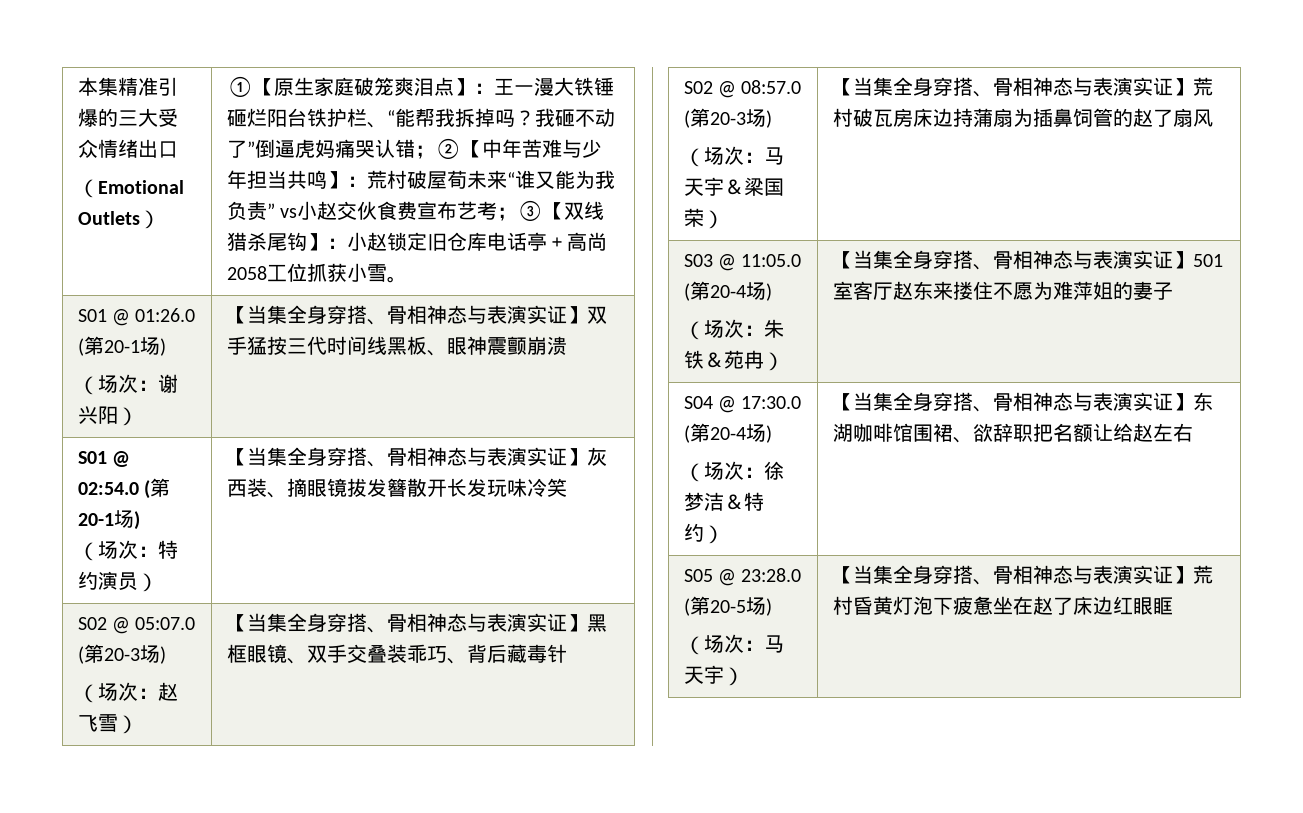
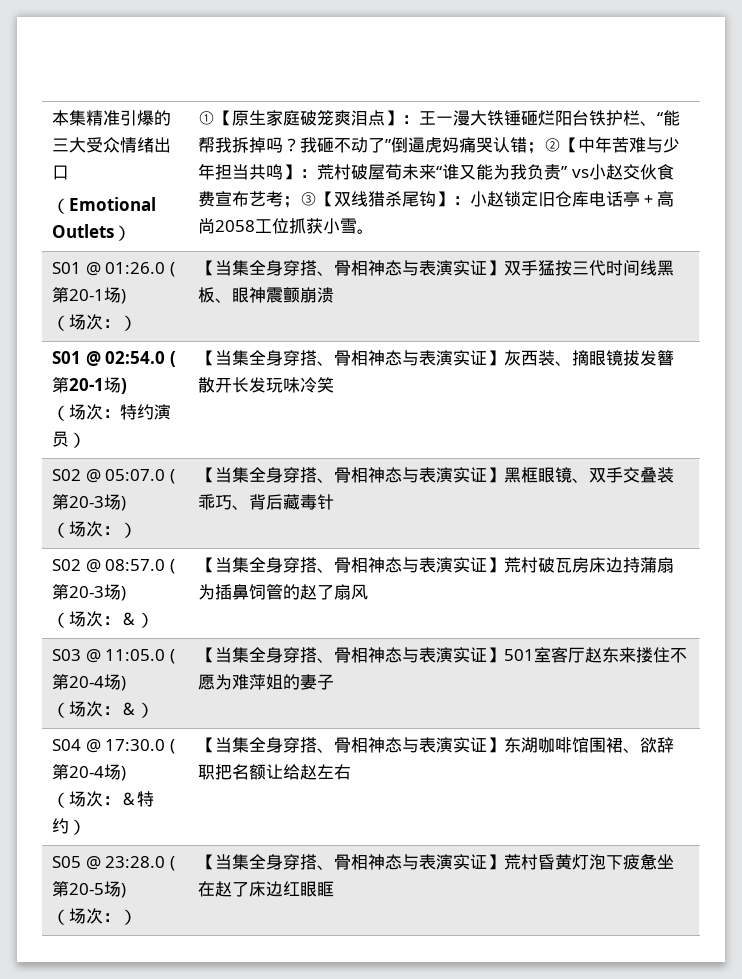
  S01 @ 01:26.0 (第20-1场)
- （场次：谢兴阳） | 【当集全身穿搭、骨相神态与表演实证】双手猛按三代时间线黑板、眼神震颤崩溃
+ （场次：） | 【当集全身穿搭、骨相神态与表演实证】双手猛按三代时间线黑板、眼神震颤崩溃
  S02 @ 05:07.0 (第20-3场)
- （场次：赵飞雪） | 【当集全身穿搭、骨相神态与表演实证】黑框眼镜、双手交叠装乖巧、背后藏毒针
+ （场次：） | 【当集全身穿搭、骨相神态与表演实证】黑框眼镜、双手交叠装乖巧、背后藏毒针
  S02 @ 08:57.0 (第20-3场)
- （场次：马天宇＆梁国荣） | 【当集全身穿搭、骨相神态与表演实证】荒村破瓦房床边持蒲扇为插鼻饲管的赵了扇风
+ （场次：＆） | 【当集全身穿搭、骨相神态与表演实证】荒村破瓦房床边持蒲扇为插鼻饲管的赵了扇风
  S03 @ 11:05.0 (第20-4场)
- （场次：朱铁＆苑冉） | 【当集全身穿搭、骨相神态与表演实证】501室客厅赵东来搂住不愿为难萍姐的妻子
+ （场次：＆） | 【当集全身穿搭、骨相神态与表演实证】501室客厅赵东来搂住不愿为难萍姐的妻子
  S04 @ 17:30.0 (第20-4场)
- （场次：徐梦洁＆特约） | 【当集全身穿搭、骨相神态与表演实证】东湖咖啡馆围裙、欲辞职把名额让给赵左右
+ （场次：＆特约） | 【当集全身穿搭、骨相神态与表演实证】东湖咖啡馆围裙、欲辞职把名额让给赵左右
  S05 @ 23:28.0 (第20-5场)
- （场次：马天宇） | 【当集全身穿搭、骨相神态与表演实证】荒村昏黄灯泡下疲惫坐在赵了床边红眼眶
+ （场次：） | 【当集全身穿搭、骨相神态与表演实证】荒村昏黄灯泡下疲惫坐在赵了床边红眼眶

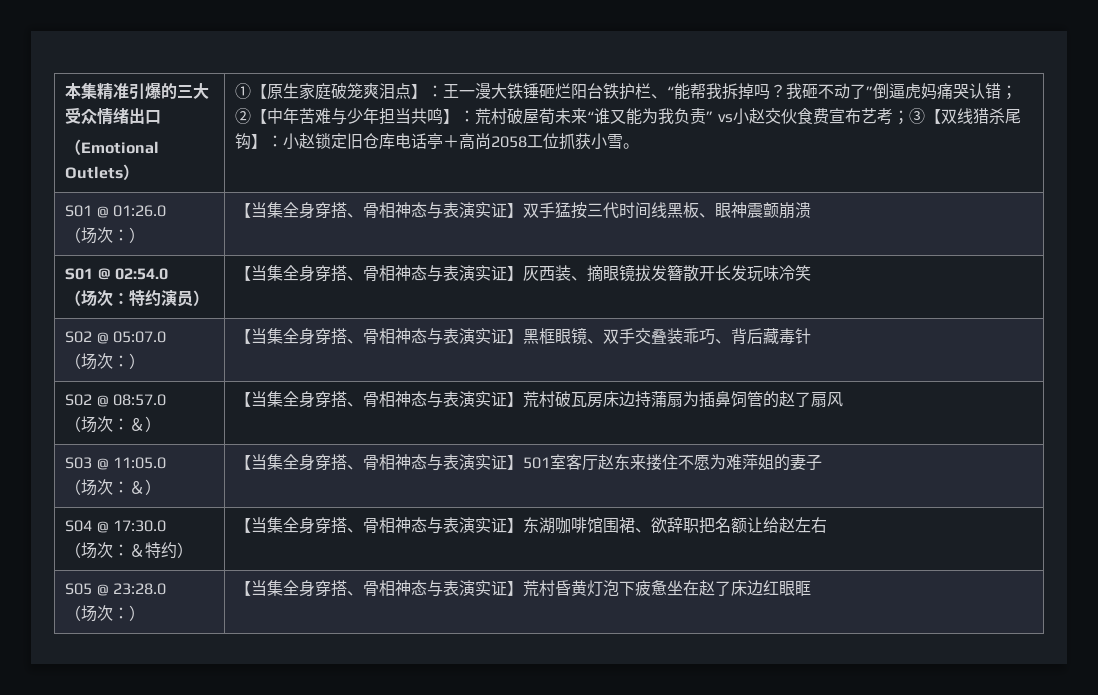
- S01 @ 01:26.0 (第20-1场)
+ S01 @ 01:26.0
- S01 @ 02:54.0 (第20-1场)
+ S01 @ 02:54.0
- S02 @ 05:07.0 (第20-3场)
+ S02 @ 05:07.0
- S02 @ 08:57.0 (第20-3场)
+ S02 @ 08:57.0
- S03 @ 11:05.0 (第20-4场)
+ S03 @ 11:05.0
- S04 @ 17:30.0 (第20-4场)
+ S04 @ 17:30.0
- S05 @ 23:28.0 (第20-5场)
+ S05 @ 23:28.0

